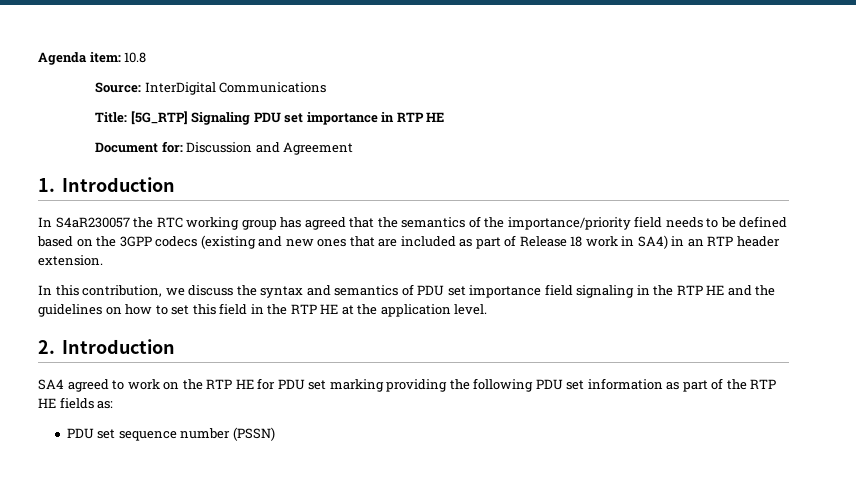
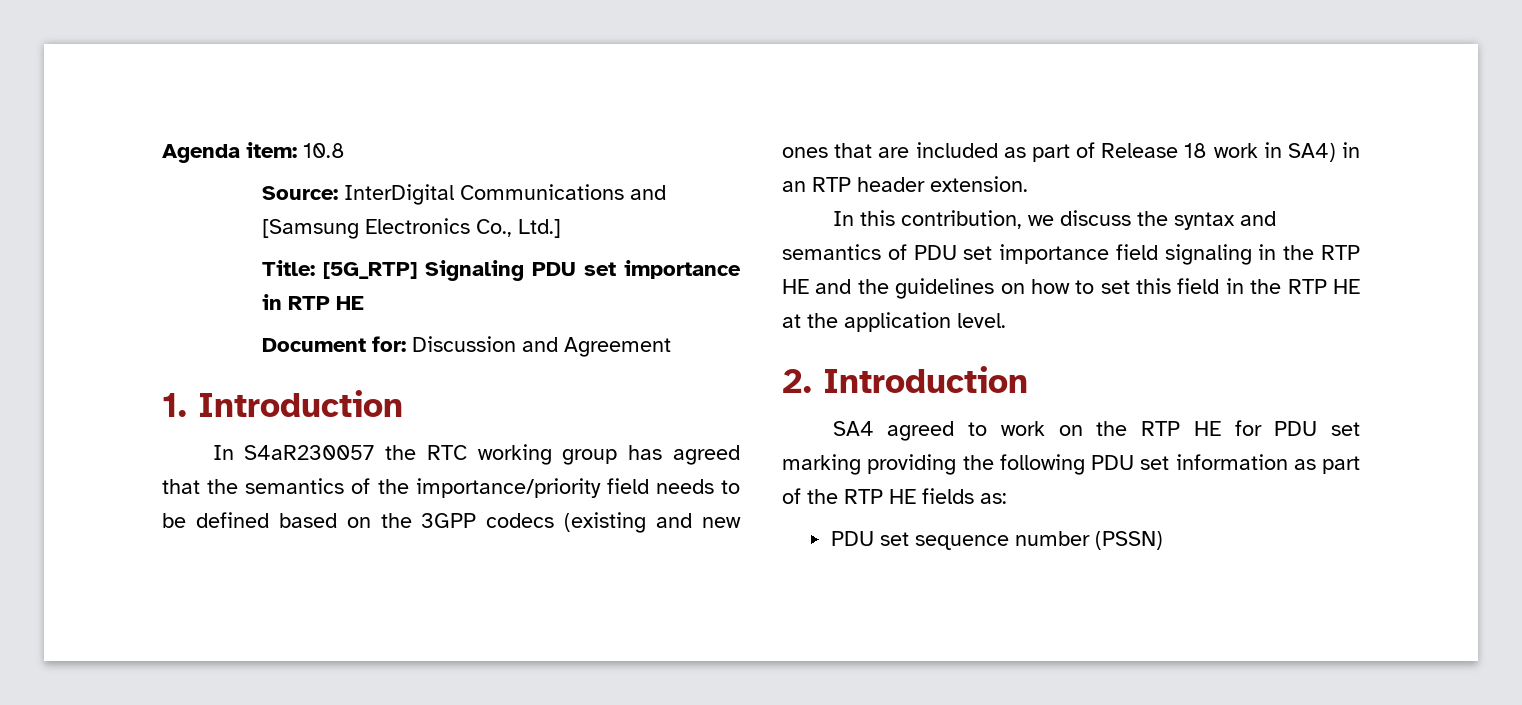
- Source: InterDigital Communications
+ Source: InterDigital Communications and [Samsung Electronics Co., Ltd.]

